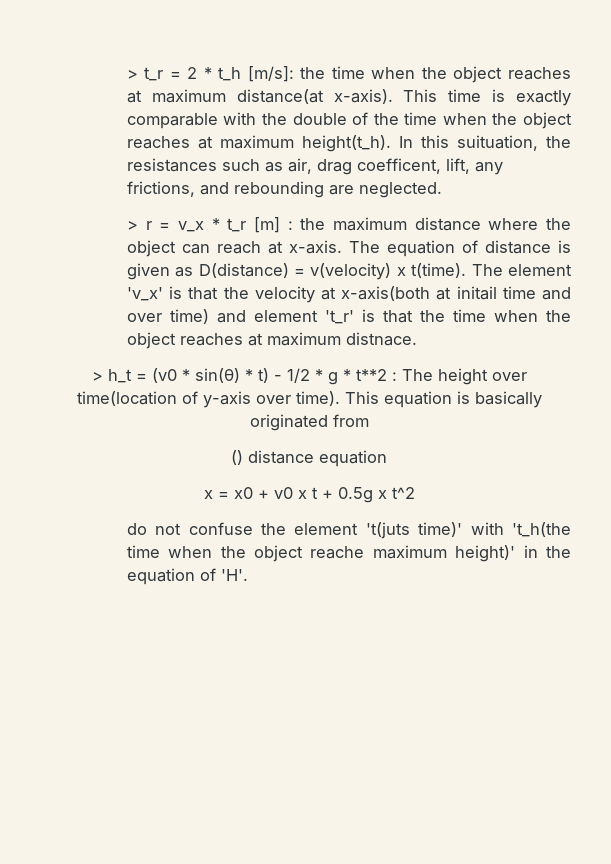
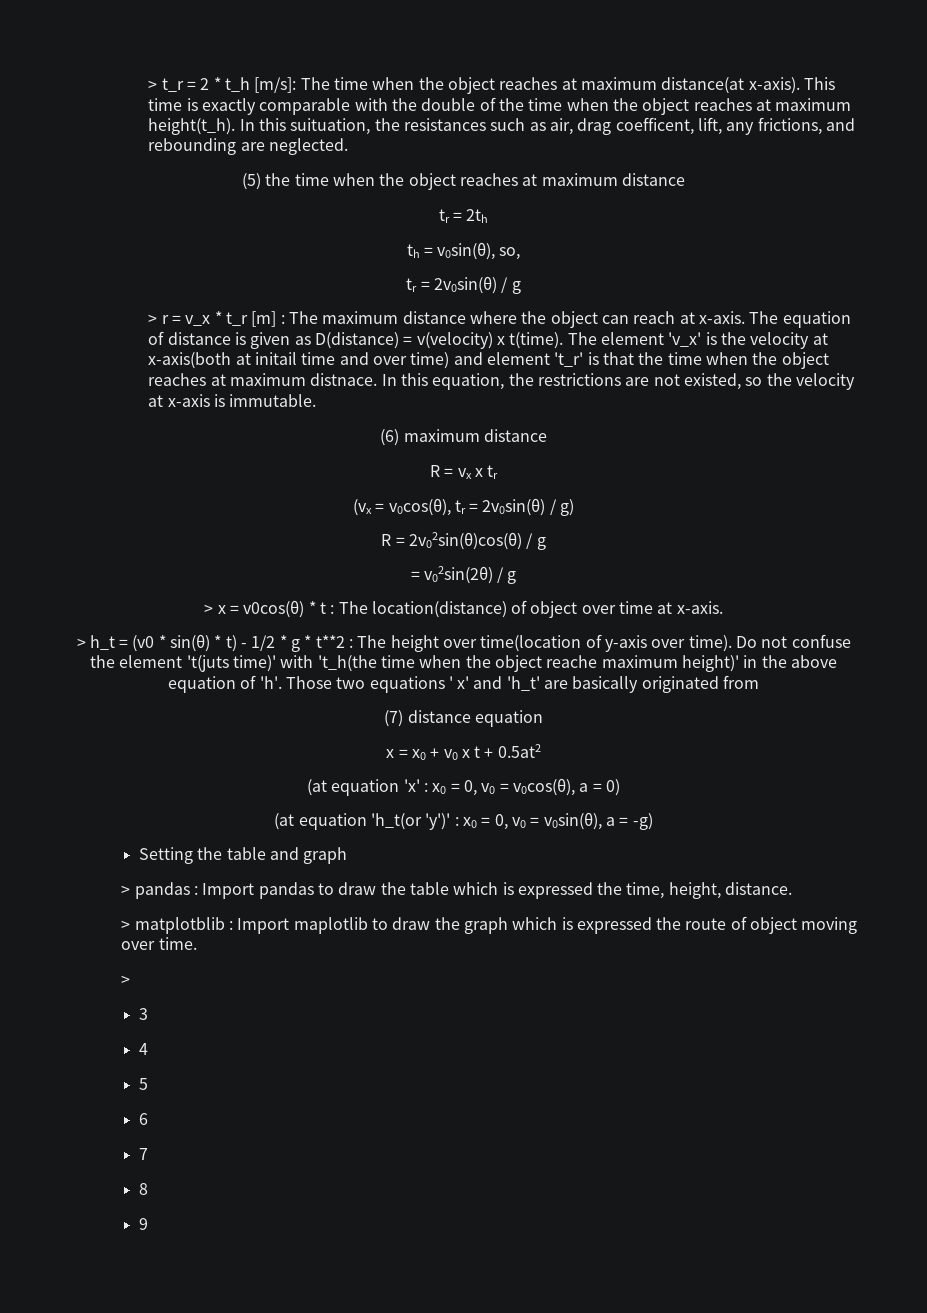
- > t_r = 2 * t_h [m/s]: the time when the object reaches at maximum distance(at x-axis).
+ > t_r = 2 * t_h [m/s]: The time when the object reaches at maximum distance(at x-axis).
+ (5) the time when the object reaches at maximum distance
+ tr = 2th
+ th = v0sin(θ), so,
+ tr = 2v0sin(θ) / g
- > r = v_x * t_r [m] : the maximum distance where the object can reach at x-axis.
+ > r = v_x * t_r [m] : The maximum distance where the object can reach at x-axis.
- The element 'v_x' is that the velocity at x-axis(both at initail time and over time) and element 't_r' is that the time when the object reaches at maximum distnace.
+ The element 'v_x' is the velocity at x-axis(both at initail time and over time) and element 't_r' is that the time when the object reaches at maximum distnace. In this equation, the restrictions are not existed, so the velocity at x-axis is immutable.
+ (6) maximum distance
+ R = vx x tr
+ (vx = v0cos(θ), tr = 2v0sin(θ) / g)
+ R = 2v02sin(θ)cos(θ) / g
+ = v02sin(2θ) / g
+ > x = v0cos(θ) * t : The location(distance) of object over time at x-axis.
- This equation is basically originated from
- () distance equation
- x = x0 + v0 x t + 0.5g x t^2
- do not confuse the element 't(juts time)' with 't_h(the time when the object reache maximum height)' in the equation of 'H'.
+ Do not confuse the element 't(juts time)' with 't_h(the time when the object reache maximum height)' in the above equation of 'h'. Those two equations ' x' and 'h_t' are basically originated from
+ (7) distance equation
+ x = x0 + v0 x t + 0.5at2
+ (at equation 'x' : x0 = 0, v0 = v0cos(θ), a = 0)
+ (at equation 'h_t(or 'y')' : x0 = 0, v0 = v0sin(θ), a = -g)
+ Setting the table and graph
+ > pandas : Import pandas to draw the table which is expressed the time, height, distance.
+ > matplotblib : Import maplotlib to draw the graph which is expressed the route of object moving over time.
+ >
+ 3
+ 4
+ 5
+ 6
+ 7
+ 8
+ 9

